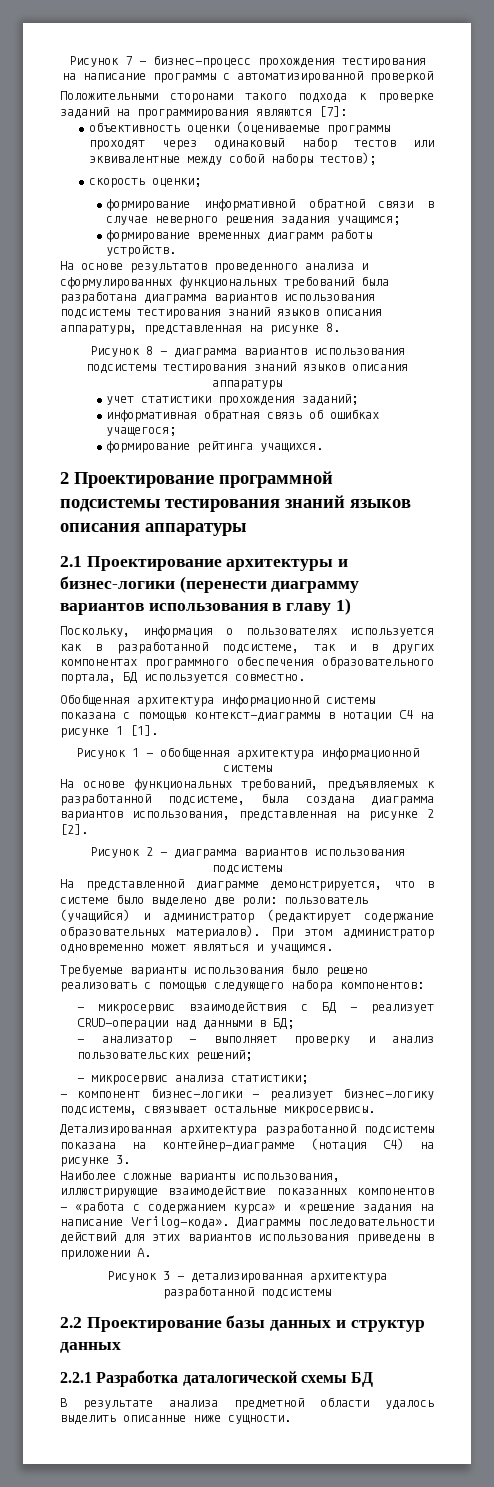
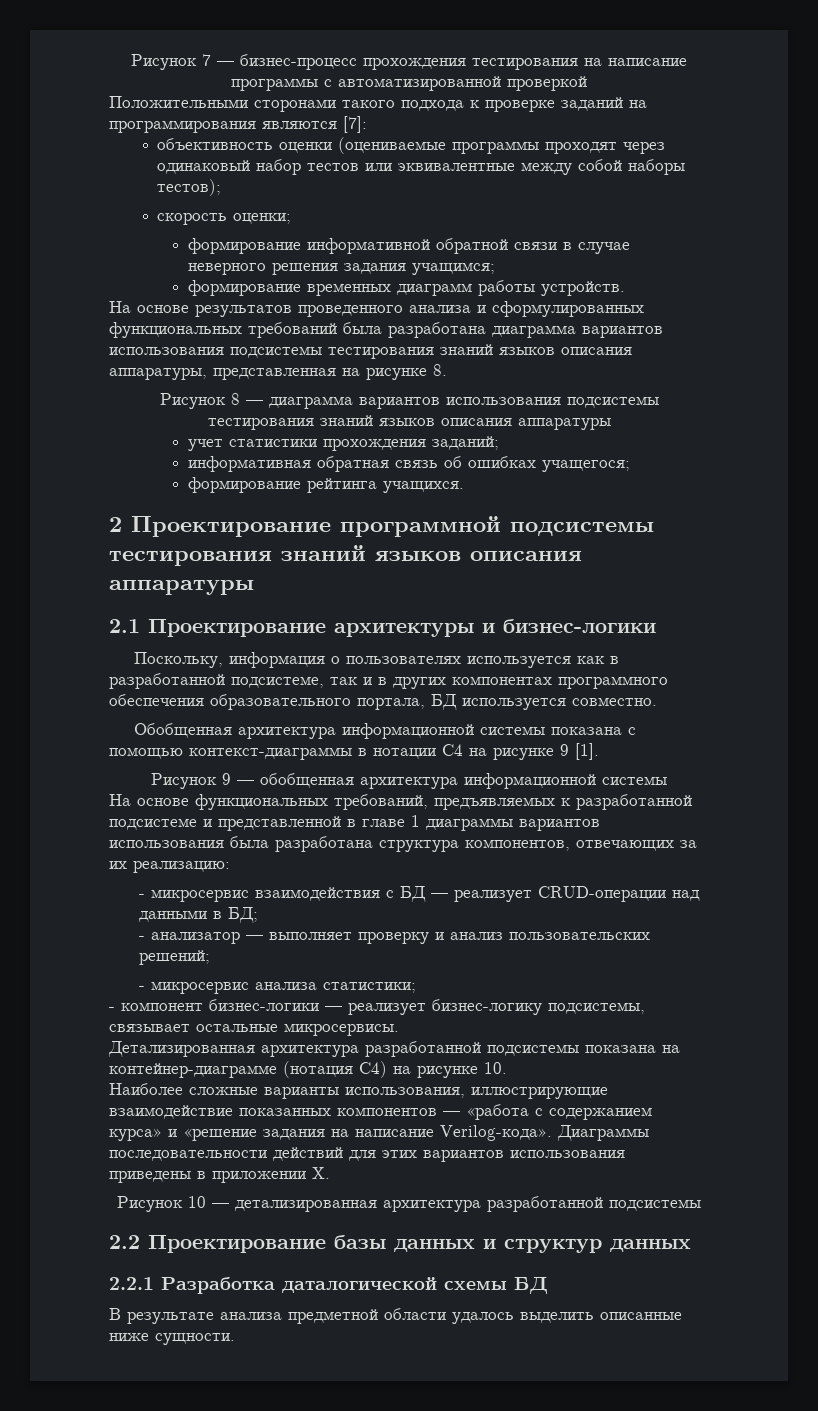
- 2.1 Проектирование архитектуры и бизнес-логики (перенести диаграмму вариантов использования в главу 1)
+ 2.1 Проектирование архитектуры и бизнес-логики
- Обобщенная архитектура информационной системы показана с помощью контекст-диаграммы в нотации С4 на рисунке 1 [1].
+ Обобщенная архитектура информационной системы показана с помощью контекст-диаграммы в нотации С4 на рисунке 9 [1].
- Рисунок 1 — обобщенная архитектура информационной системы
+ Рисунок 9 — обобщенная архитектура информационной системы
- На основе функциональных требований, предъявляемых к разработанной подсистеме, была создана диаграмма вариантов использования, представленная на рисунке 2 [2].
- Рисунок 2 — диаграмма вариантов использования подсистемы
- На представленной диаграмме демонстрируется, что в системе было выделено две роли: пользователь (учащийся) и администратор (редактирует содержание образовательных материалов). При этом администратор одновременно может являться и учащимся.
- Требуемые варианты использования было решено реализовать с помощью следующего набора компонентов:
+ На основе функциональных требований, предъявляемых к разработанной подсистеме и представленной в главе 1 диаграммы вариантов использования была разработана структура компонентов, отвечающих за их реализацию:
- Детализированная архитектура разработанной подсистемы показана на контейнер-диаграмме (нотация С4) на рисунке 3.
+ Детализированная архитектура разработанной подсистемы показана на контейнер-диаграмме (нотация С4) на рисунке 10.
- Диаграммы последовательности действий для этих вариантов использования приведены в приложении А.
- Рисунок 3 — детализированная архитектура разработанной подсистемы
+ Диаграммы последовательности действий для этих вариантов использования приведены в приложении Х.
+ Рисунок 10 — детализированная архитектура разработанной подсистемы

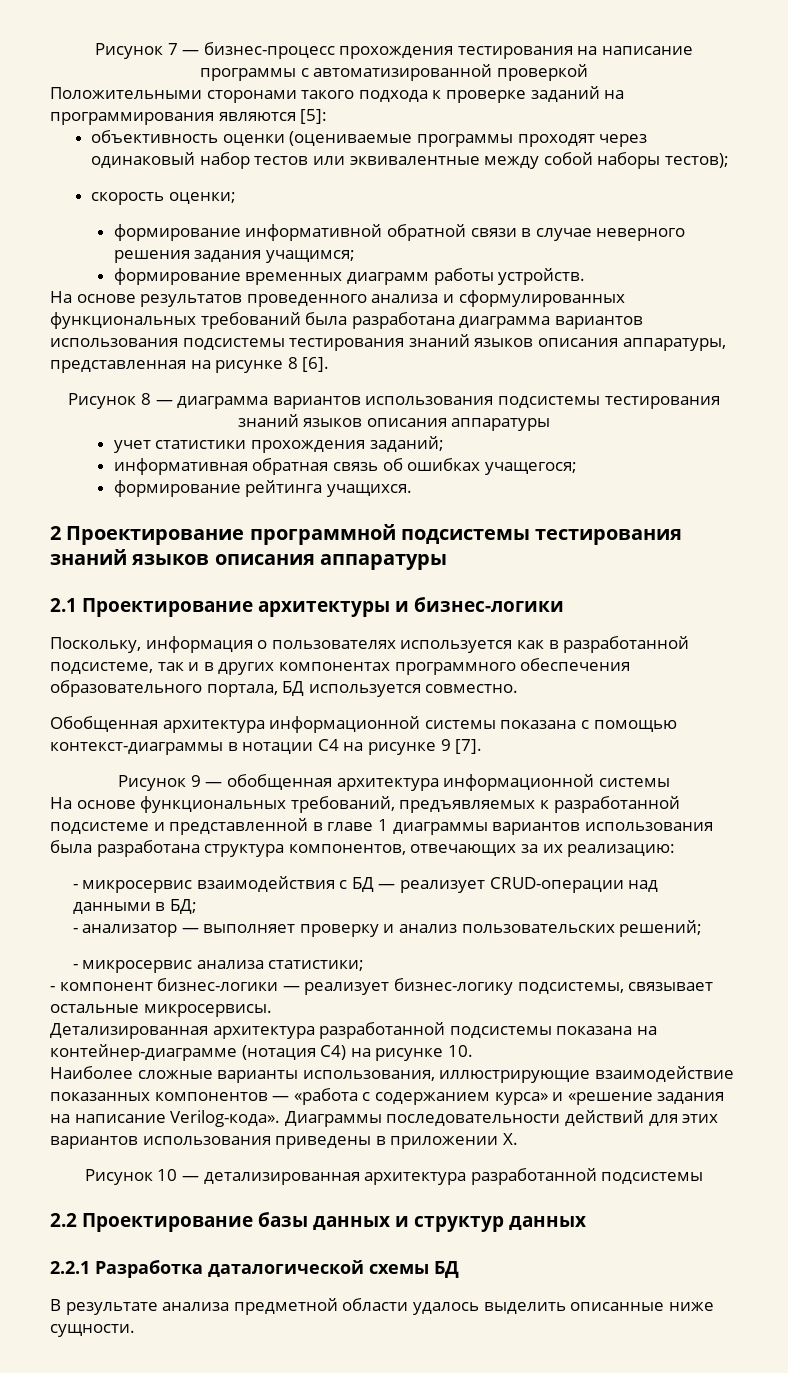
- Положительными сторонами такого подхода к проверке заданий на программирования являются [7]:
+ Положительными сторонами такого подхода к проверке заданий на программирования являются [5]:
- На основе результатов проведенного анализа и сформулированных функциональных требований была разработана диаграмма вариантов использования подсистемы тестирования знаний языков описания аппаратуры, представленная на рисунке 8.
+ На основе результатов проведенного анализа и сформулированных функциональных требований была разработана диаграмма вариантов использования подсистемы тестирования знаний языков описания аппаратуры, представленная на рисунке 8 [6].
- Обобщенная архитектура информационной системы показана с помощью контекст-диаграммы в нотации С4 на рисунке 9 [1].
+ Обобщенная архитектура информационной системы показана с помощью контекст-диаграммы в нотации С4 на рисунке 9 [7].

